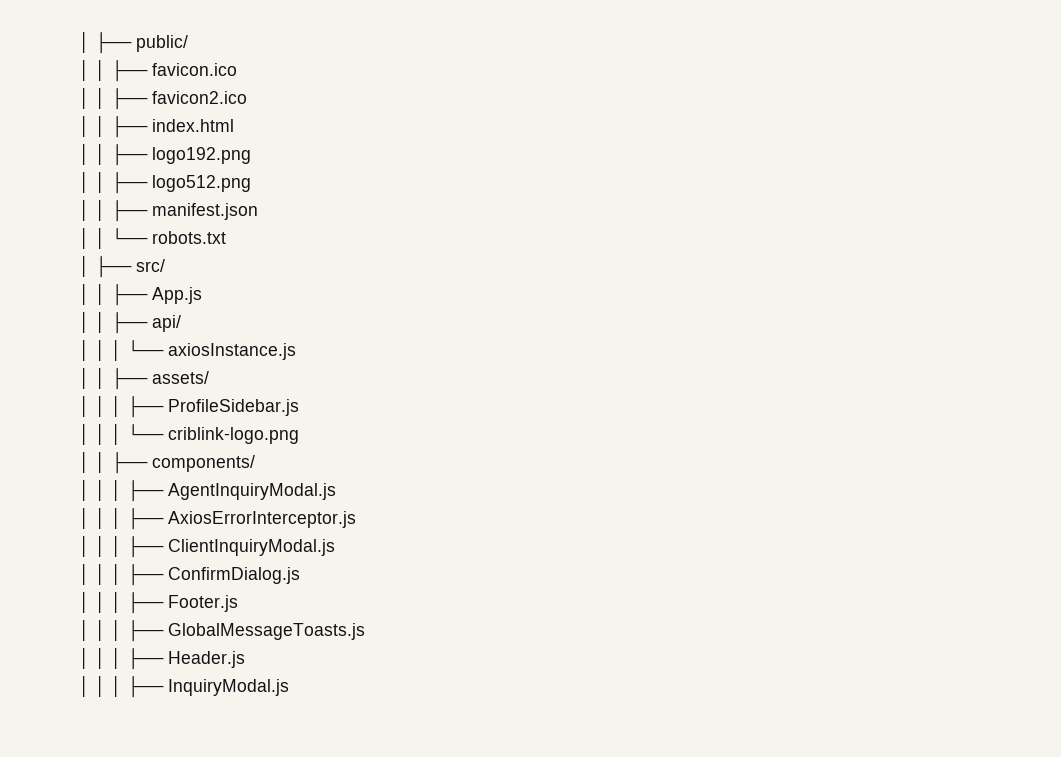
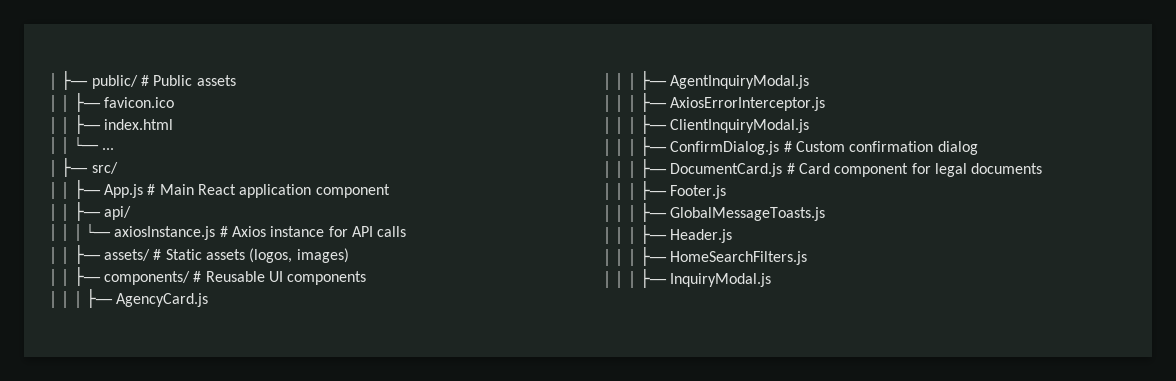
- │ ├── public/
+ │ ├── public/ # Public assets
- │ │ ├── favicon2.ico
- │ │ ├── logo192.png
- │ │ ├── logo512.png
- │ │ ├── manifest.json
- │ │ └── robots.txt
+ │ │ └── ...
- │ │ ├── App.js
+ │ │ ├── App.js # Main React application component
- │ │ │ └── axiosInstance.js
- │ │ ├── assets/
- │ │ │ ├── ProfileSidebar.js
- │ │ │ └── criblink-logo.png
- │ │ ├── components/
+ │ │ │ └── axiosInstance.js # Axios instance for API calls
+ │ │ ├── assets/ # Static assets (logos, images)
+ │ │ ├── components/ # Reusable UI components
+ │ │ │ ├── AgencyCard.js
- │ │ │ ├── ConfirmDialog.js
+ │ │ │ ├── ConfirmDialog.js # Custom confirmation dialog
+ │ │ │ ├── DocumentCard.js # Card component for legal documents
+ │ │ │ ├── HomeSearchFilters.js

